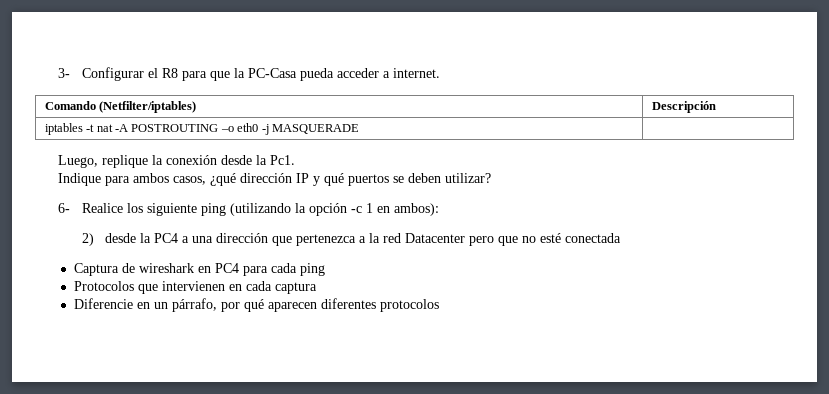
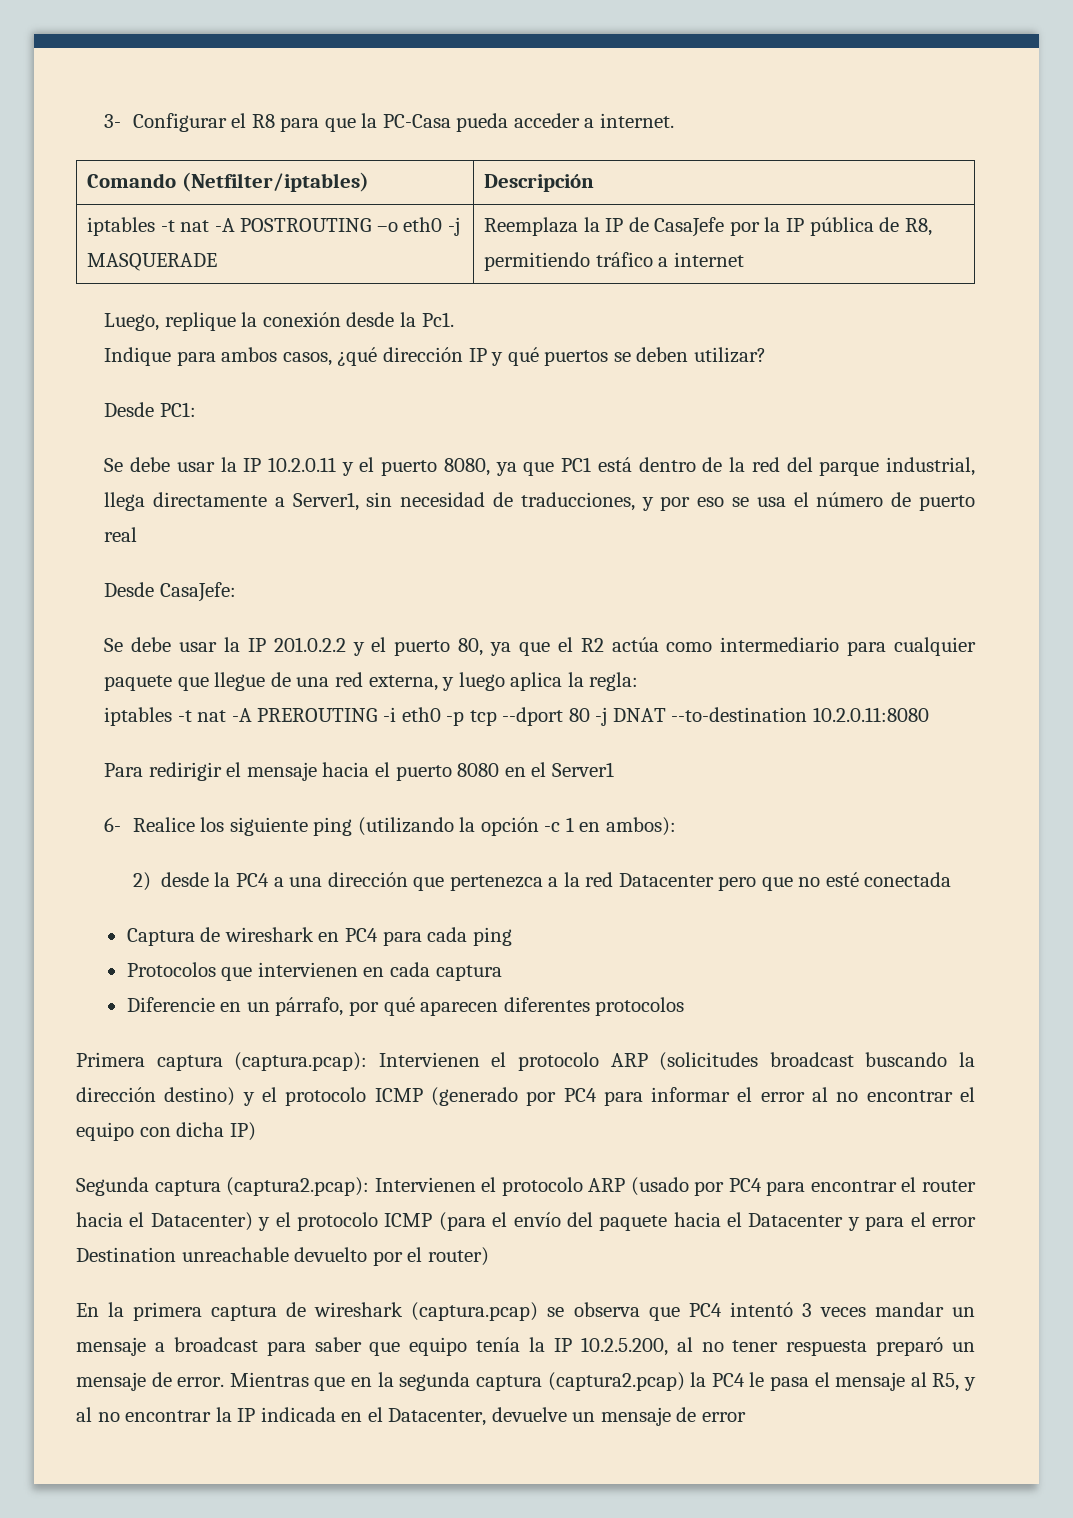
- iptables -t nat -A POSTROUTING –o eth0 -j MASQUERADE |
+ iptables -t nat -A POSTROUTING –o eth0 -j MASQUERADE | Reemplaza la IP de CasaJefe por la IP pública de R8, permitiendo tráfico a internet
+ Desde PC1:
+ Se debe usar la IP 10.2.0.11 y el puerto 8080, ya que PC1 está dentro de la red del parque industrial, llega directamente a Server1, sin necesidad de traducciones, y por eso se usa el número de puerto real
+ Desde CasaJefe:
+ Se debe usar la IP 201.0.2.2 y el puerto 80, ya que el R2 actúa como intermediario para cualquier paquete que llegue de una red externa, y luego aplica la regla:
+ iptables -t nat -A PREROUTING -i eth0 -p tcp --dport 80 -j DNAT --to-destination 10.2.0.11:8080
+ Para redirigir el mensaje hacia el puerto 8080 en el Server1
+ Primera captura (captura.pcap): Intervienen el protocolo ARP (solicitudes broadcast buscando la dirección destino) y el protocolo ICMP (generado por PC4 para informar el error al no encontrar el equipo con dicha IP)
+ Segunda captura (captura2.pcap): Intervienen el protocolo ARP (usado por PC4 para encontrar el router hacia el Datacenter) y el protocolo ICMP (para el envío del paquete hacia el Datacenter y para el error Destination unreachable devuelto por el router)
+ En la primera captura de wireshark (captura.pcap) se observa que PC4 intentó 3 veces mandar un mensaje a broadcast para saber que equipo tenía la IP 10.2.5.200, al no tener respuesta preparó un mensaje de error. Mientras que en la segunda captura (captura2.pcap) la PC4 le pasa el mensaje al R5, y al no encontrar la IP indicada en el Datacenter, devuelve un mensaje de error

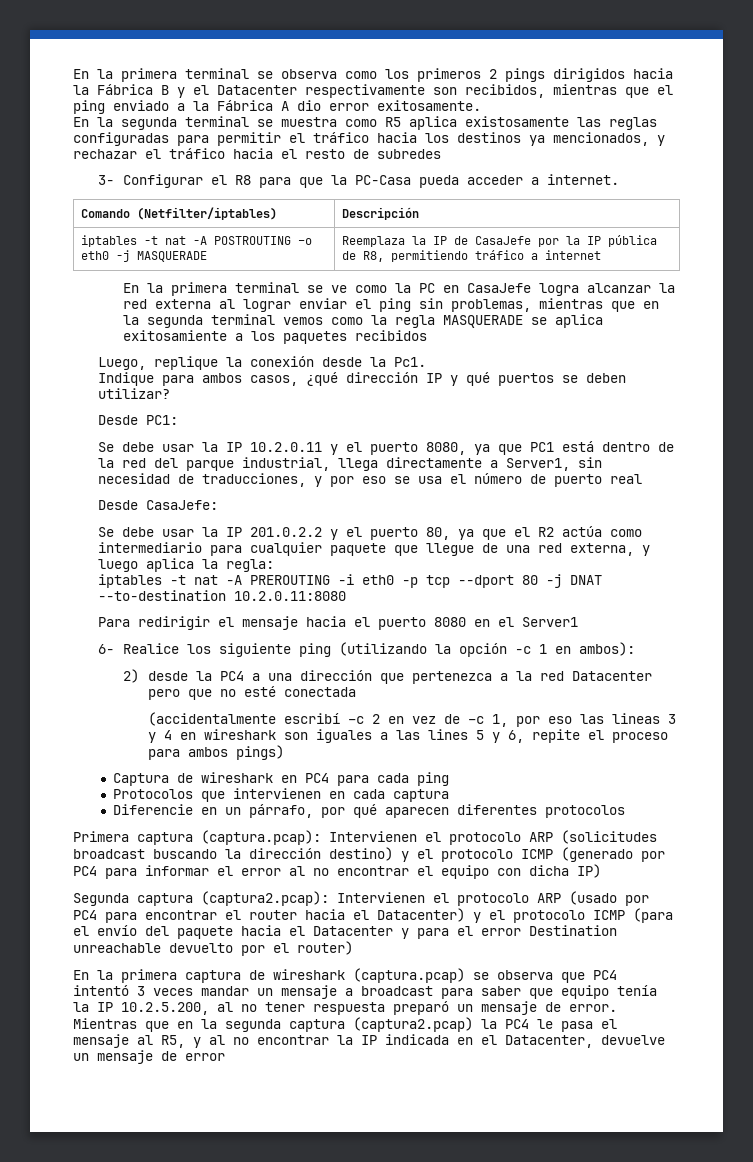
+ En la primera terminal se observa como los primeros 2 pings dirigidos hacia la Fábrica B y el Datacenter respectivamente son recibidos, mientras que el ping enviado a la Fábrica A dio error exitosamente.
+ En la segunda terminal se muestra como R5 aplica existosamente las reglas configuradas para permitir el tráfico hacia los destinos ya mencionados, y rechazar el tráfico hacia el resto de subredes
+ En la primera terminal se ve como la PC en CasaJefe logra alcanzar la red externa al lograr enviar el ping sin problemas, mientras que en la segunda terminal vemos como la regla MASQUERADE se aplica exitosamiente a los paquetes recibidos
+ (accidentalmente escribí –c 2 en vez de –c 1, por eso las lineas 3 y 4 en wireshark son iguales a las lines 5 y 6, repite el proceso para ambos pings)

